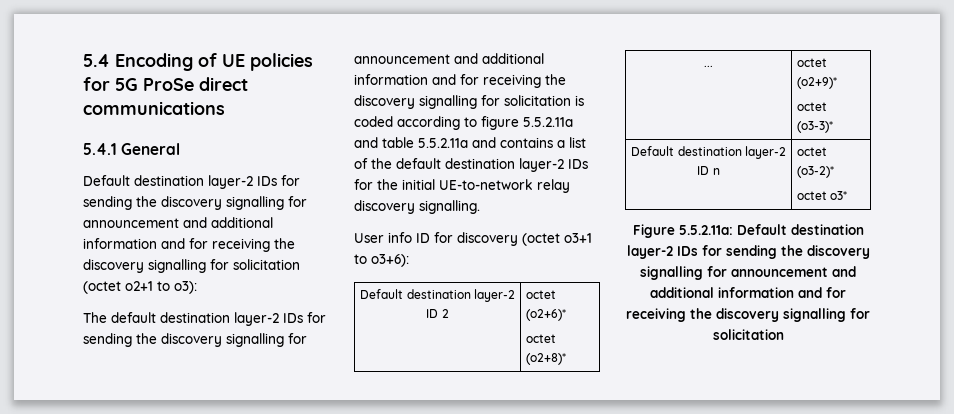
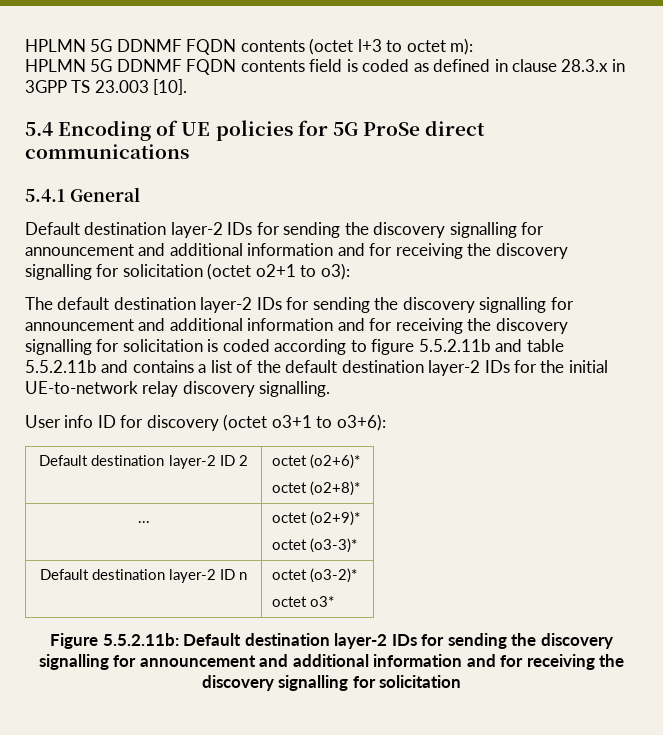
+ HPLMN 5G DDNMF FQDN contents (octet l+3 to octet m):
+ HPLMN 5G DDNMF FQDN contents field is coded as defined in clause 28.3.x in 3GPP TS 23.003 [10].
- The default destination layer-2 IDs for sending the discovery signalling for announcement and additional information and for receiving the discovery signalling for solicitation is coded according to figure 5.5.2.11a and table 5.5.2.11a and contains a list of the default destination layer-2 IDs for the initial UE-to-network relay discovery signalling.
+ The default destination layer-2 IDs for sending the discovery signalling for announcement and additional information and for receiving the discovery signalling for solicitation is coded according to figure 5.5.2.11b and table 5.5.2.11b and contains a list of the default destination layer-2 IDs for the initial UE-to-network relay discovery signalling.
- Figure 5.5.2.11a: Default destination layer-2 IDs for sending the discovery signalling for announcement and additional information and for receiving the discovery signalling for solicitation
+ Figure 5.5.2.11b: Default destination layer-2 IDs for sending the discovery signalling for announcement and additional information and for receiving the discovery signalling for solicitation

